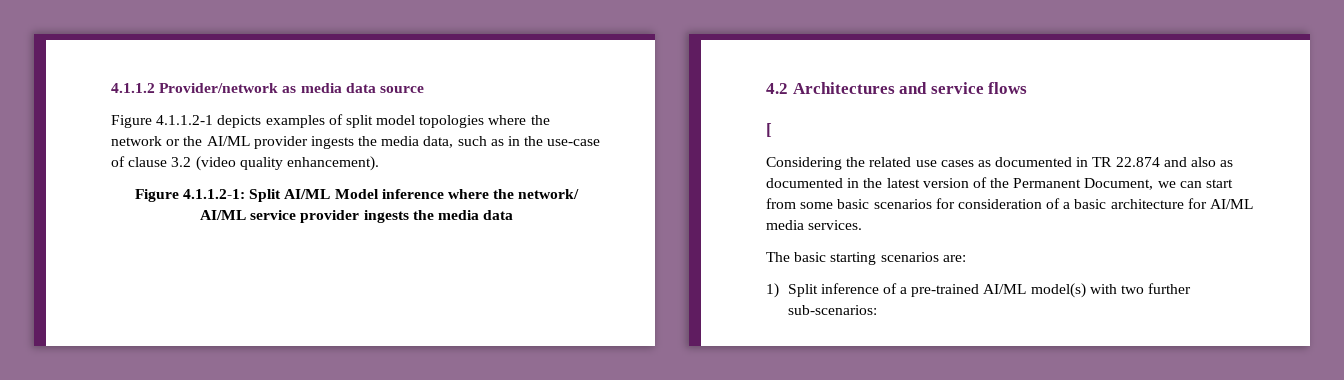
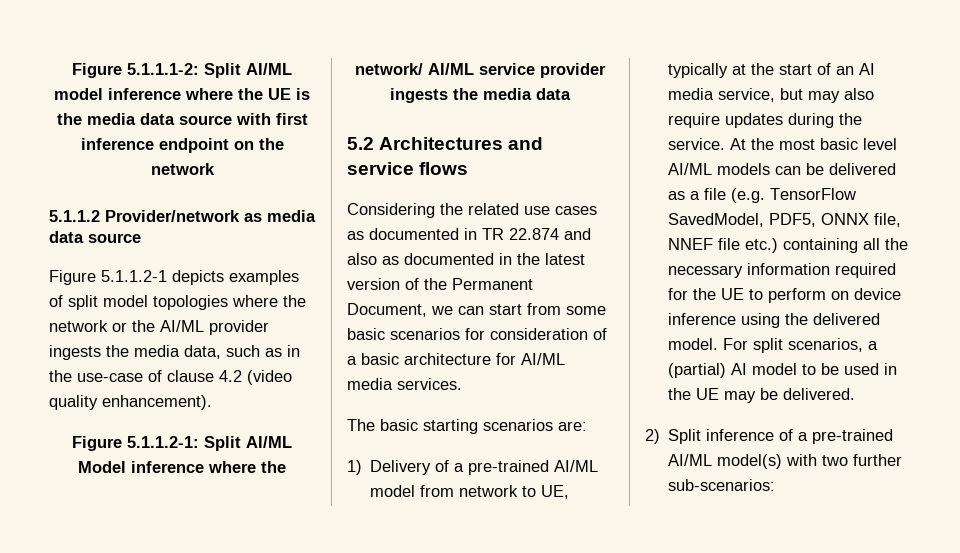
- 4.1.1.2 Provider/network as media data source
+ Figure 5.1.1.1-2: Split AI/ML model inference where the UE is the media data source with first inference endpoint on the network
+ 5.1.1.2 Provider/network as media data source
- Figure 4.1.1.2-1 depicts examples of split model topologies where the network or the AI/ML provider ingests the media data, such as in the use-case of clause 3.2 (video quality enhancement).
+ Figure 5.1.1.2-1 depicts examples of split model topologies where the network or the AI/ML provider ingests the media data, such as in the use-case of clause 4.2 (video quality enhancement).
- Figure 4.1.1.2-1: Split AI/ML Model inference where the network/ AI/ML service provider ingests the media data
+ Figure 5.1.1.2-1: Split AI/ML Model inference where the network/ AI/ML service provider ingests the media data
- 4.2 Architectures and service flows
+ 5.2 Architectures and service flows
- [
- 1) Split inference of a pre-trained AI/ML model(s) with two further sub-scenarios:
+ 1) Delivery of a pre-trained AI/ML model from network to UE, typically at the start of an AI media service, but may also require updates during the service. At the most basic level AI/ML models can be delivered as a file (e.g. TensorFlow SavedModel, PDF5, ONNX file, NNEF file etc.) containing all the necessary information required for the UE to perform on device inference using the delivered model. For split scenarios, a (partial) AI model to be used in the UE may be delivered.
+ 2) Split inference of a pre-trained AI/ML model(s) with two further sub-scenarios:

